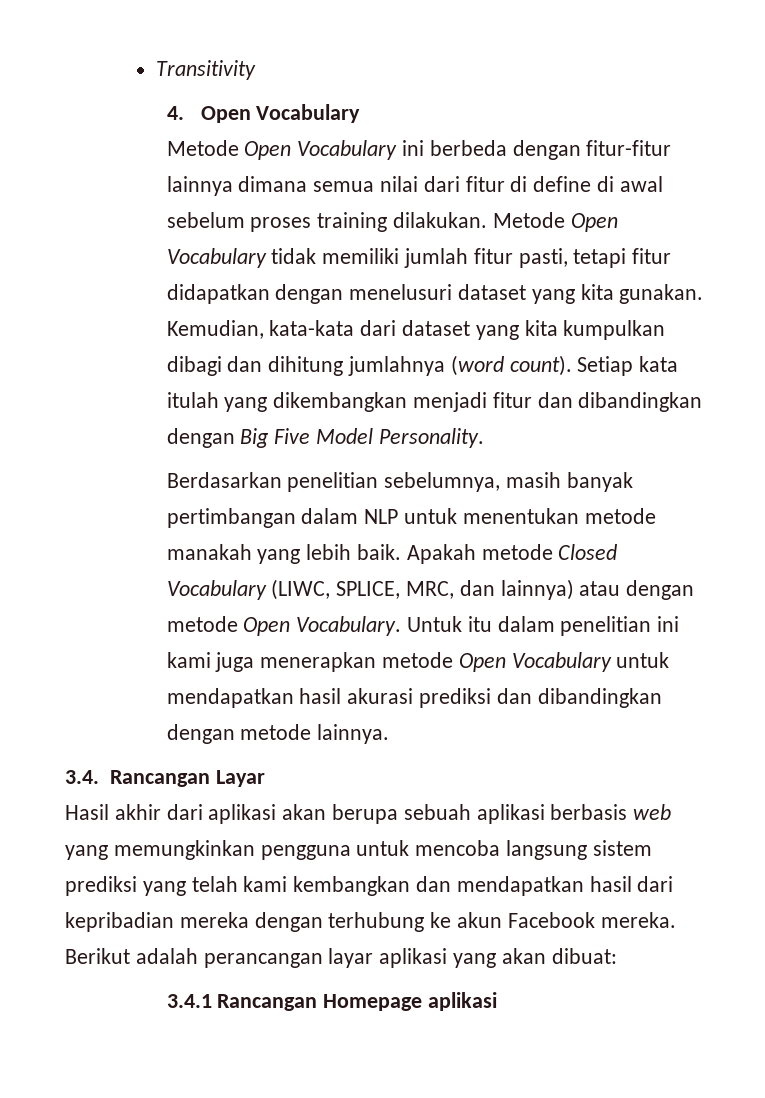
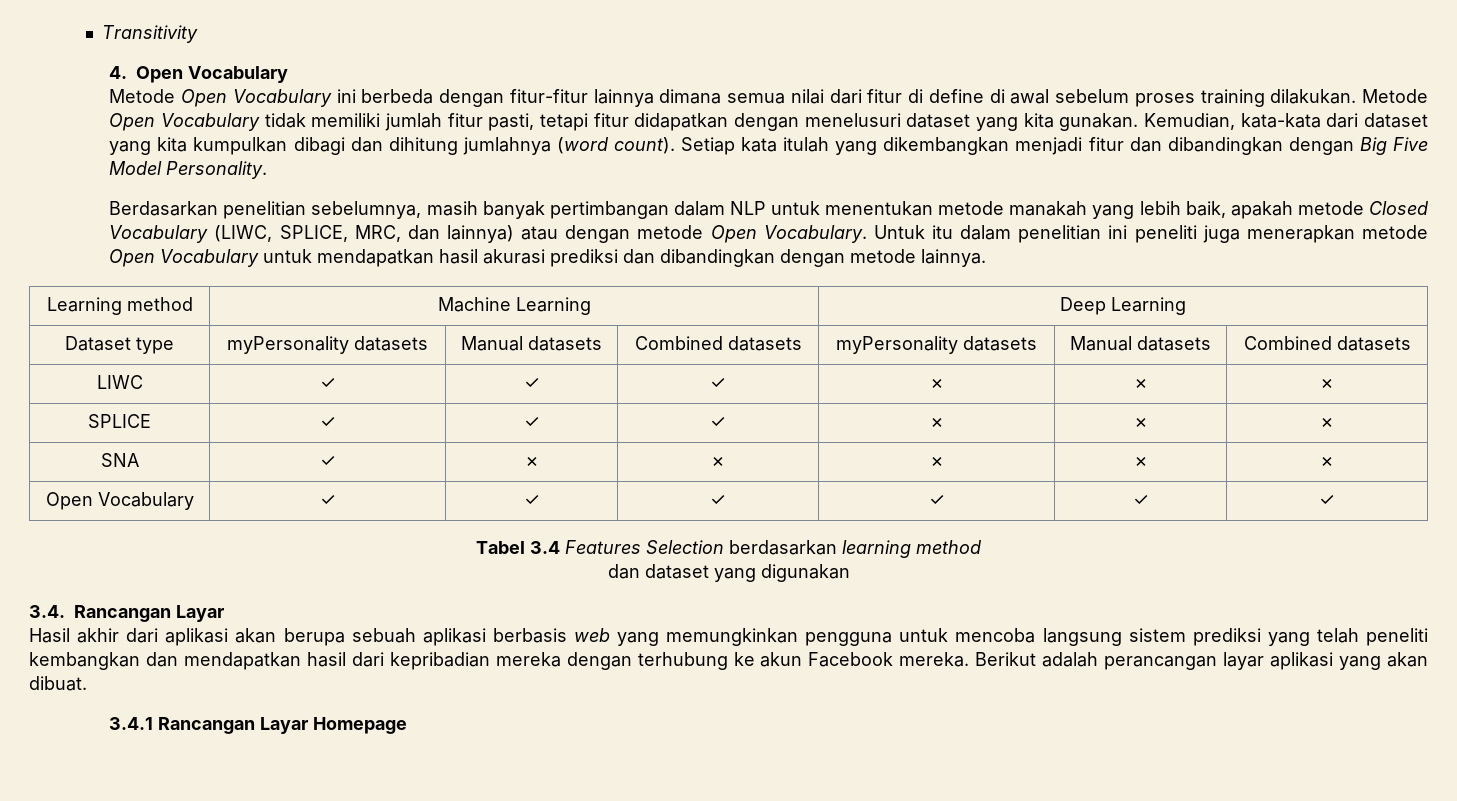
- Berdasarkan penelitian sebelumnya, masih banyak pertimbangan dalam NLP untuk menentukan metode manakah yang lebih baik. Apakah metode Closed Vocabulary (LIWC, SPLICE, MRC, dan lainnya) atau dengan metode Open Vocabulary.
+ Berdasarkan penelitian sebelumnya, masih banyak pertimbangan dalam NLP untuk menentukan metode manakah yang lebih baik, apakah metode Closed Vocabulary (LIWC, SPLICE, MRC, dan lainnya) atau dengan metode Open Vocabulary.
- Untuk itu dalam penelitian ini kami juga menerapkan metode Open Vocabulary untuk mendapatkan hasil akurasi prediksi dan dibandingkan dengan metode lainnya.
+ Untuk itu dalam penelitian ini peneliti juga menerapkan metode Open Vocabulary untuk mendapatkan hasil akurasi prediksi dan dibandingkan dengan metode lainnya.
+ Learning method | Machine Learning | Deep Learning
+ Dataset type | myPersonality datasets | Manual datasets | Combined datasets | myPersonality datasets | Manual datasets | Combined datasets
+ LIWC | ✓ | ✓ | ✓ | ✗ | ✗ | ✗
+ SPLICE | ✓ | ✓ | ✓ | ✗ | ✗ | ✗
+ SNA | ✓ | ✗ | ✗ | ✗ | ✗ | ✗
+ Open Vocabulary | ✓ | ✓ | ✓ | ✓ | ✓ | ✓
+ Tabel 3.4 Features Selection berdasarkan learning method
+ dan dataset yang digunakan
- Hasil akhir dari aplikasi akan berupa sebuah aplikasi berbasis web yang memungkinkan pengguna untuk mencoba langsung sistem prediksi yang telah kami kembangkan dan mendapatkan hasil dari kepribadian mereka dengan terhubung ke akun Facebook mereka.
+ Hasil akhir dari aplikasi akan berupa sebuah aplikasi berbasis web yang memungkinkan pengguna untuk mencoba langsung sistem prediksi yang telah peneliti kembangkan dan mendapatkan hasil dari kepribadian mereka dengan terhubung ke akun Facebook mereka.
- Berikut adalah perancangan layar aplikasi yang akan dibuat:
+ Berikut adalah perancangan layar aplikasi yang akan dibuat.
- 3.4.1 Rancangan Homepage aplikasi
+ 3.4.1 Rancangan Layar Homepage

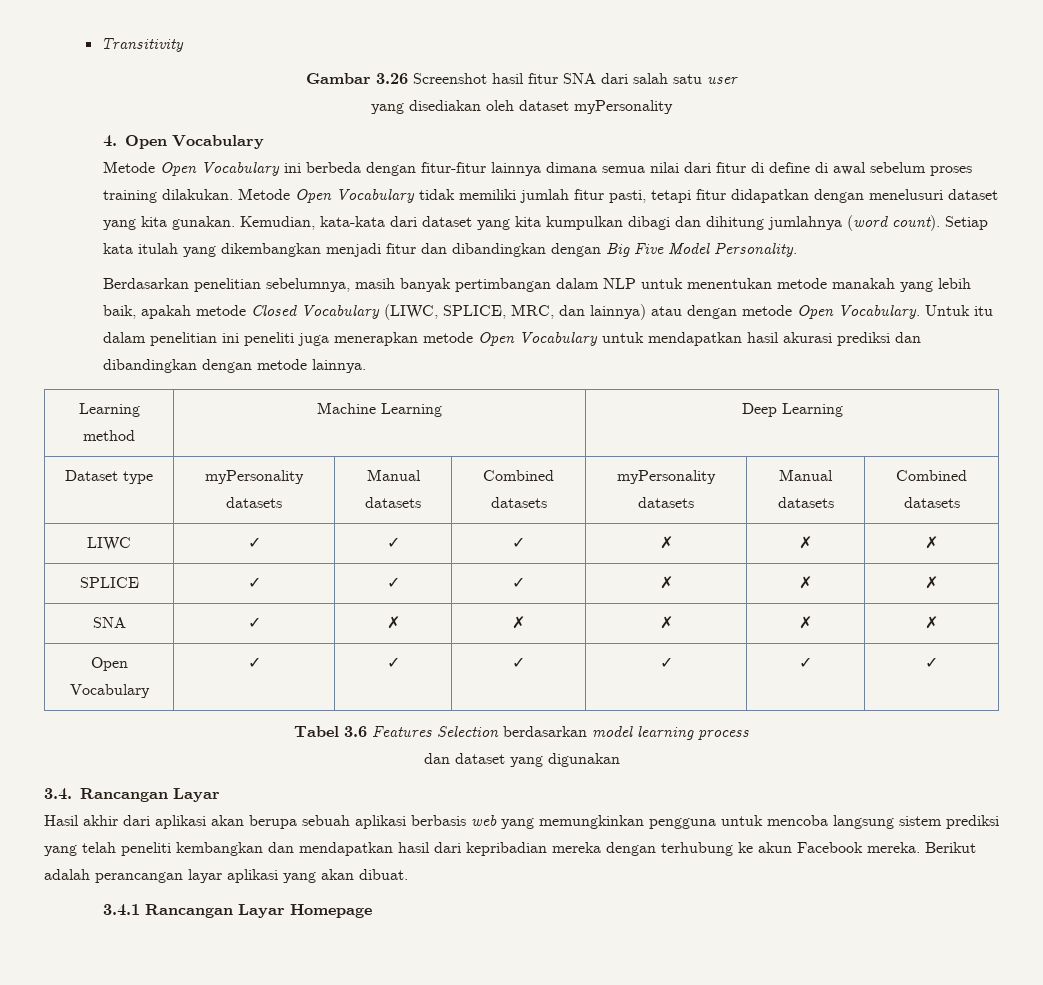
+ Gambar 3.26 Screenshot hasil fitur SNA dari salah satu user
+ yang disediakan oleh dataset myPersonality
- Tabel 3.4 Features Selection berdasarkan learning method
+ Tabel 3.6 Features Selection berdasarkan model learning process

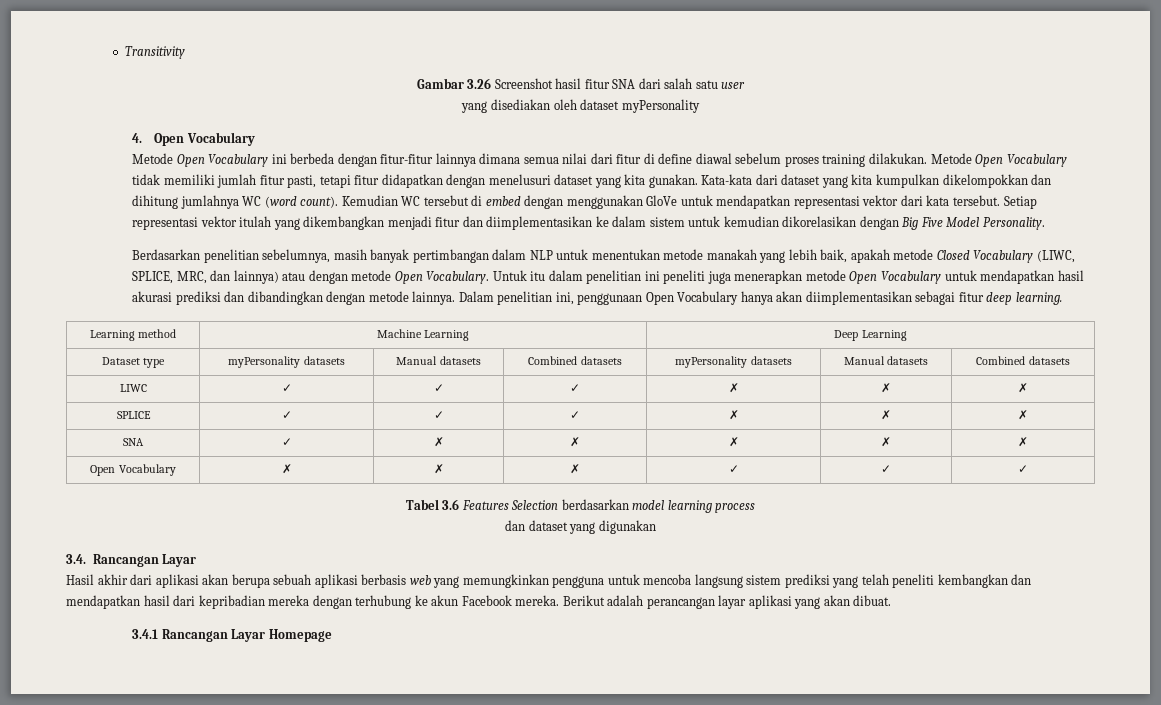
- Metode Open Vocabulary ini berbeda dengan fitur-fitur lainnya dimana semua nilai dari fitur di define di awal sebelum proses training dilakukan.
+ Metode Open Vocabulary ini berbeda dengan fitur-fitur lainnya dimana semua nilai dari fitur di define diawal sebelum proses training dilakukan.
- Kemudian, kata-kata dari dataset yang kita kumpulkan dibagi dan dihitung jumlahnya (word count).
+ Kata-kata dari dataset yang kita kumpulkan dikelompokkan dan dihitung jumlahnya WC (word count).
- Setiap kata itulah yang dikembangkan menjadi fitur dan dibandingkan dengan Big Five Model Personality.
+ Kemudian WC tersebut di embed dengan menggunakan GloVe untuk mendapatkan representasi vektor dari kata tersebut. Setiap representasi vektor itulah yang dikembangkan menjadi fitur dan diimplementasikan ke dalam sistem untuk kemudian dikorelasikan dengan Big Five Model Personality.
+ Dalam penelitian ini, penggunaan Open Vocabulary hanya akan diimplementasikan sebagai fitur deep learning.
- Open Vocabulary | ✓ | ✓ | ✓ | ✓ | ✓ | ✓
+ Open Vocabulary | ✗ | ✗ | ✗ | ✓ | ✓ | ✓

